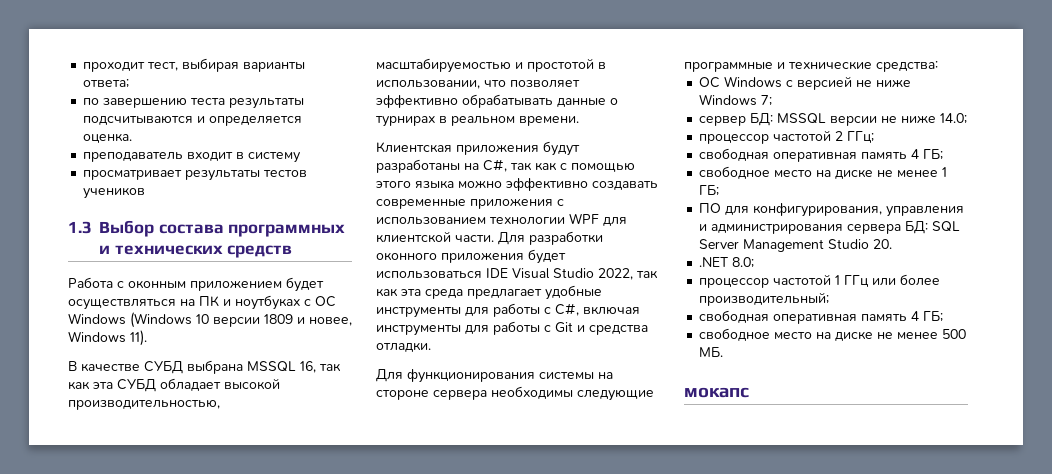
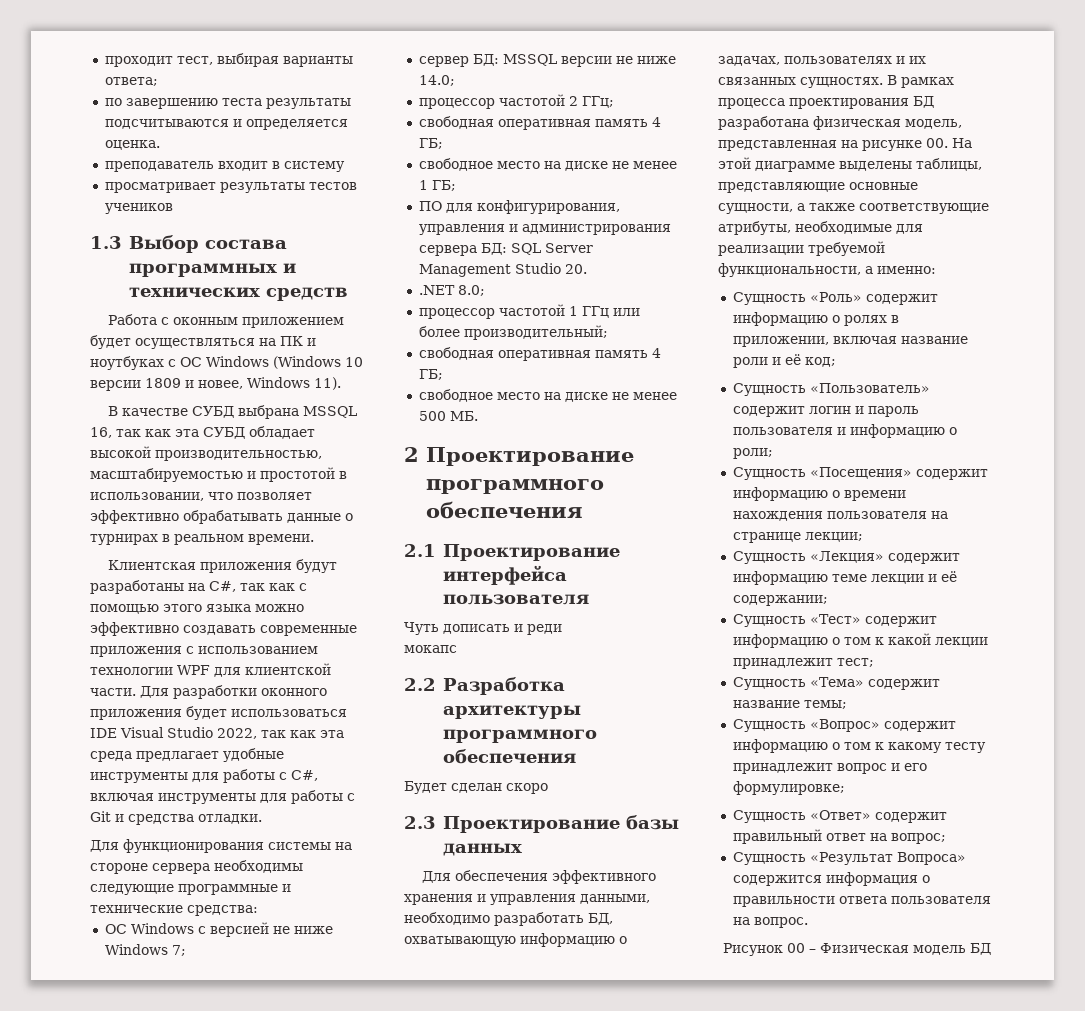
+ 2 Проектирование программного обеспечения
+ 2.1 Проектирование интерфейса пользователя
+ Чуть дописать и реди
  мокапс
+ 2.2 Разработка архитектуры программного обеспечения
+ Будет сделан скоро
+ 2.3 Проектирование базы данных
+ Для обеспечения эффективного хранения и управления данными, необходимо разработать БД, охватывающую информацию о задачах, пользователях и их связанных сущностях. В рамках процесса проектирования БД разработана физическая модель, представленная на рисунке 00. На этой диаграмме выделены таблицы, представляющие основные сущности, а также соответствующие атрибуты, необходимые для реализации требуемой функциональности, а именно:
+ Сущность «Роль» содержит информацию о ролях в приложении, включая название роли и её код;
+ Сущность «Пользователь» содержит логин и пароль пользователя и информацию о роли;
+ Сущность «Посещения» содержит информацию о времени нахождения пользователя на странице лекции;
+ Сущность «Лекция» содержит информацию теме лекции и её содержании;
+ Сущность «Тест» содержит информацию о том к какой лекции принадлежит тест;
+ Сущность «Тема» содержит название темы;
+ Сущность «Вопрос» содержит информацию о том к какому тесту принадлежит вопрос и его формулировке;
+ Сущность «Ответ» содержит правильный ответ на вопрос;
+ Сущность «Результат Вопроса» содержится информация о правильности ответа пользователя на вопрос.
+ Рисунок 00 – Физическая модель БД

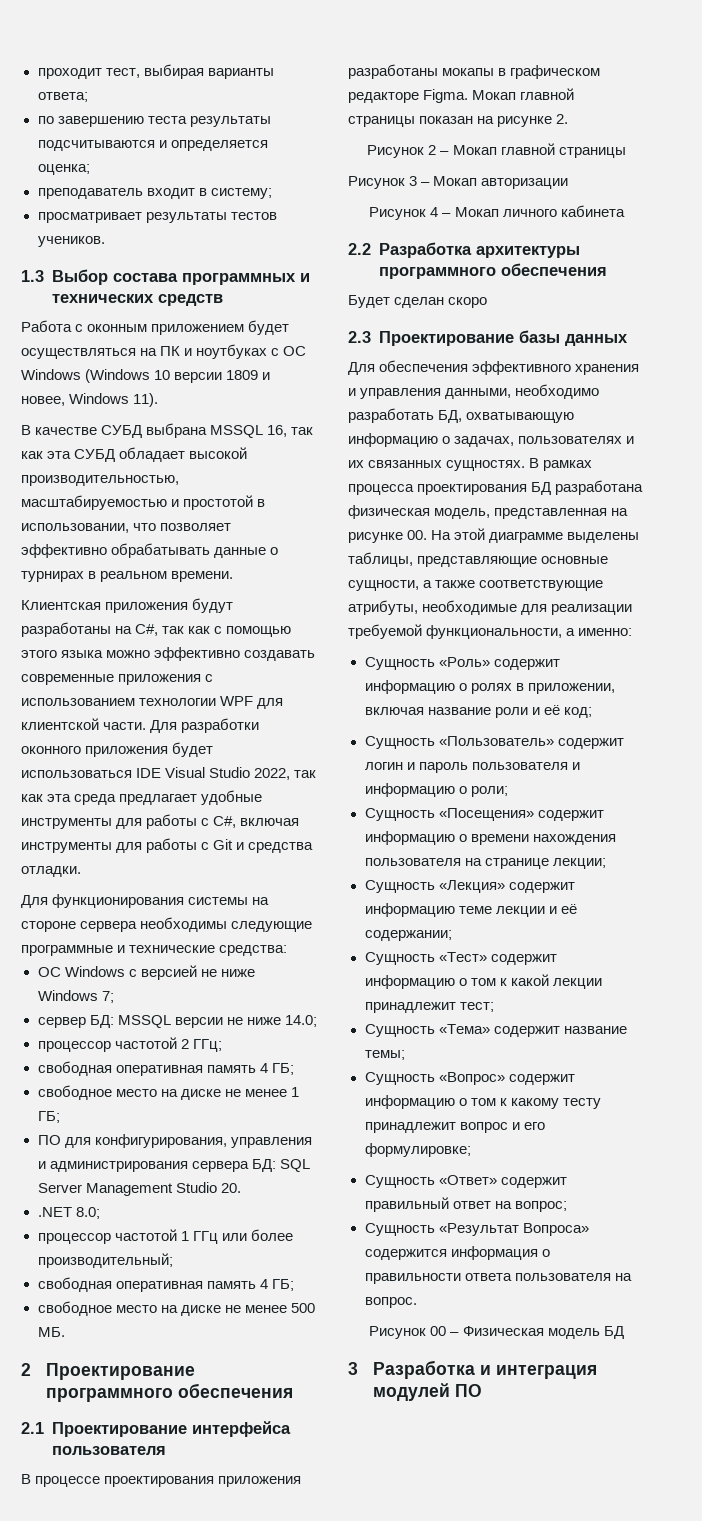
- по завершению теста результаты подсчитываются и определяется оценка.
+ по завершению теста результаты подсчитываются и определяется оценка;
- преподаватель входит в систему
+ преподаватель входит в систему;
- просматривает результаты тестов учеников
+ просматривает результаты тестов учеников.
- Чуть дописать и реди
- мокапс
+ В процессе проектирования приложения разработаны мокапы в графическом редакторе Figma. Мокап главной страницы показан на рисунке 2.
+ Рисунок 2 – Мокап главной страницы
+ Рисунок 3 – Мокап авторизации
+ Рисунок 4 – Мокап личного кабинета
+ 3 Разработка и интеграция модулей ПО

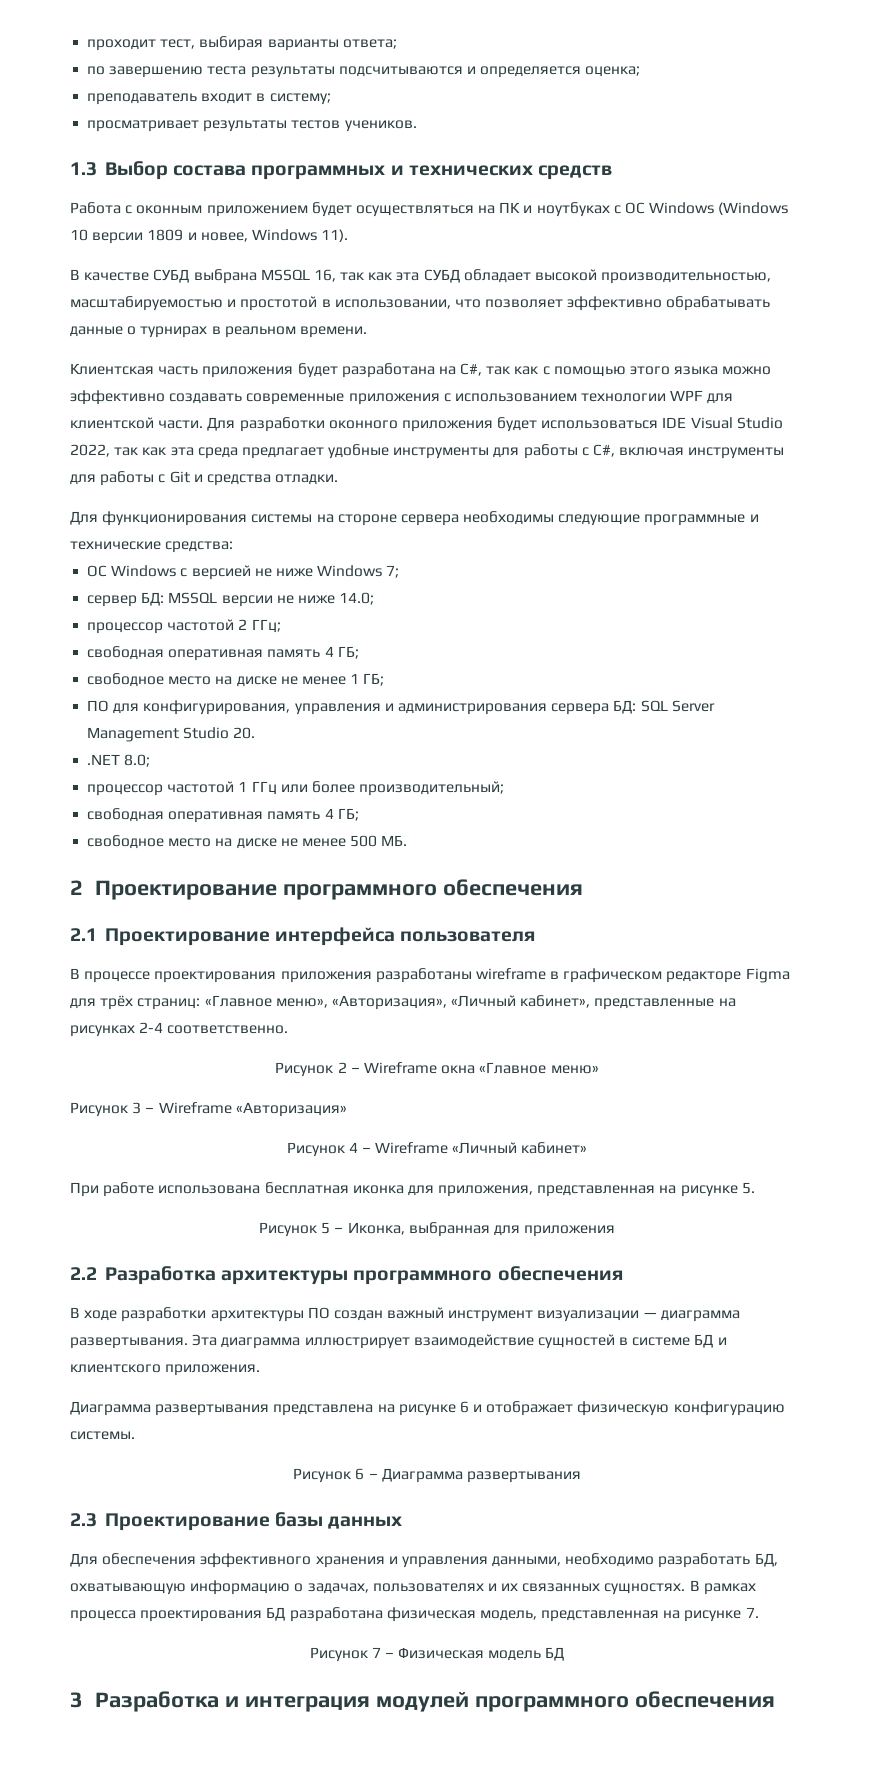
- Клиентская приложения будут разработаны на C#, так как с помощью этого языка можно эффективно создавать современные приложения с использованием технологии WPF для клиентской части.
+ Клиентская часть приложения будет разработана на C#, так как с помощью этого языка можно эффективно создавать современные приложения с использованием технологии WPF для клиентской части.
- В процессе проектирования приложения разработаны мокапы в графическом редакторе Figma. Мокап главной страницы показан на рисунке 2.
+ В процессе проектирования приложения разработаны wireframe в графическом редакторе Figma для трёх страниц: «Главное меню», «Авторизация», «Личный кабинет», представленные на рисунках 2-4 соответственно.
- Рисунок 2 – Мокап главной страницы
+ Рисунок 2 – Wireframe окна «Главное меню»
- Рисунок 3 – Мокап авторизации
+ Рисунок 3 – Wireframe «Авторизация»
- Рисунок 4 – Мокап личного кабинета
+ Рисунок 4 – Wireframe «Личный кабинет»
+ При работе использована бесплатная иконка для приложения, представленная на рисунке 5.
+ Рисунок 5 – Иконка, выбранная для приложения
- Будет сделан скоро
+ В ходе разработки архитектуры ПО создан важный инструмент визуализации — диаграмма развертывания. Эта диаграмма иллюстрирует взаимодействие сущностей в системе БД и клиентского приложения.
+ Диаграмма развертывания представлена на рисунке 6 и отображает физическую конфигурацию системы.
+ Рисунок 6 – Диаграмма развертывания
- В рамках процесса проектирования БД разработана физическая модель, представленная на рисунке 00. На этой диаграмме выделены таблицы, представляющие основные сущности, а также соответствующие атрибуты, необходимые для реализации требуемой функциональности, а именно:
- Сущность «Роль» содержит информацию о ролях в приложении, включая название роли и её код;
- Сущность «Пользователь» содержит логин и пароль пользователя и информацию о роли;
- Сущность «Посещения» содержит информацию о времени нахождения пользователя на странице лекции;
- Сущность «Лекция» содержит информацию теме лекции и её содержании;
- Сущность «Тест» содержит информацию о том к какой лекции принадлежит тест;
- Сущность «Тема» содержит название темы;
- Сущность «Вопрос» содержит информацию о том к какому тесту принадлежит вопрос и его формулировке;
- Сущность «Ответ» содержит правильный ответ на вопрос;
- Сущность «Результат Вопроса» содержится информация о правильности ответа пользователя на вопрос.
- Рисунок 00 – Физическая модель БД
+ В рамках процесса проектирования БД разработана физическая модель, представленная на рисунке 7.
+ Рисунок 7 – Физическая модель БД
- 3 Разработка и интеграция модулей ПО
+ 3 Разработка и интеграция модулей программного обеспечения

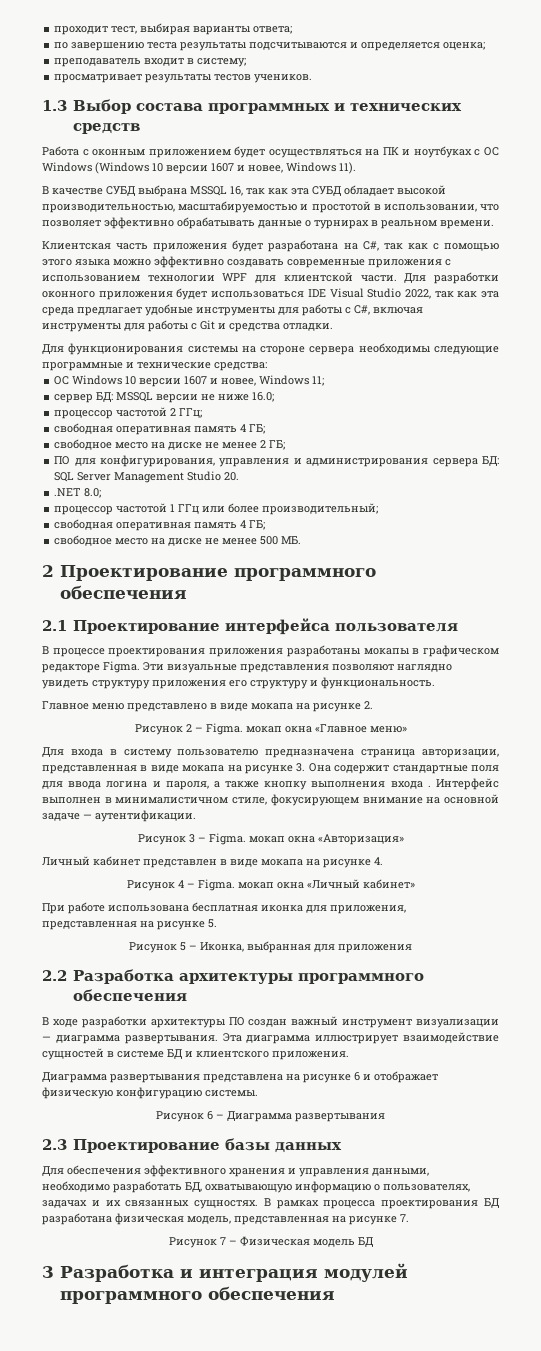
- Работа с оконным приложением будет осуществляться на ПК и ноутбуках с ОС Windows (Windows 10 версии 1809 и новее, Windows 11).
+ Работа с оконным приложением будет осуществляться на ПК и ноутбуках с ОС Windows (Windows 10 версии 1607 и новее, Windows 11).
- ОС Windows c версией не ниже Windows 7;
+ ОС Windows 10 версии 1607 и новее, Windows 11;
- сервер БД: MSSQL версии не ниже 14.0;
+ сервер БД: MSSQL версии не ниже 16.0;
- свободное место на диске не менее 1 ГБ;
+ свободное место на диске не менее 2 ГБ;
- В процессе проектирования приложения разработаны wireframe в графическом редакторе Figma для трёх страниц: «Главное меню», «Авторизация», «Личный кабинет», представленные на рисунках 2-4 соответственно.
+ В процессе проектирования приложения разработаны мокапы в графическом редакторе Figma. Эти визуальные представления позволяют наглядно увидеть структуру приложения его структуру и функциональность.
+ Главное меню представлено в виде мокапа на рисунке 2.
- Рисунок 2 – Wireframe окна «Главное меню»
+ Рисунок 2 – Figma. мокап окна «Главное меню»
- Рисунок 3 – Wireframe «Авторизация»
+ Для входа в систему пользователю предназначена страница авторизации, представленная в виде мокапа на рисунке 3. Она содержит стандартные поля для ввода логина и пароля, а также кнопку выполнения входа . Интерфейс выполнен в минималистичном стиле, фокусирующем внимание на основной задаче — аутентификации.
+ Рисунок 3 – Figma. мокап окна «Авторизация»
+ Личный кабинет представлен в виде мокапа на рисунке 4.
- Рисунок 4 – Wireframe «Личный кабинет»
+ Рисунок 4 – Figma. мокап окна «Личный кабинет»
- Для обеспечения эффективного хранения и управления данными, необходимо разработать БД, охватывающую информацию о задачах, пользователях и их связанных сущностях.
+ Для обеспечения эффективного хранения и управления данными, необходимо разработать БД, охватывающую информацию о пользователях, задачах и их связанных сущностях.

